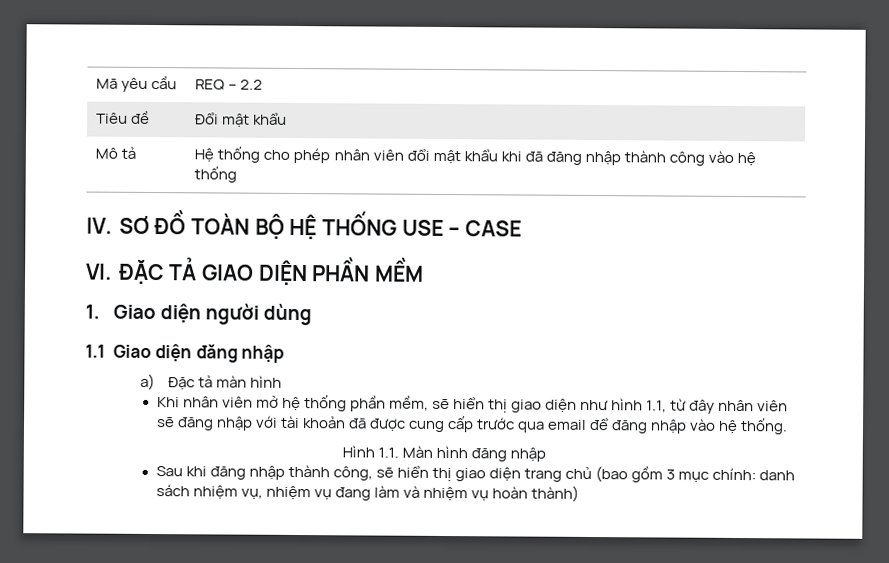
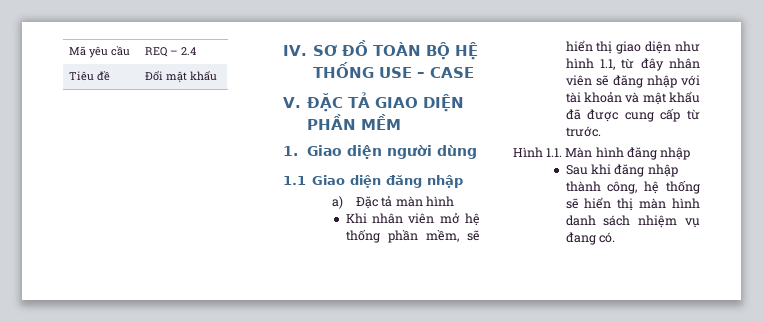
- Mã yêu cầu | REQ – 2.2
+ Mã yêu cầu | REQ – 2.4
- Mô tả | Hệ thống cho phép nhân viên đổi mật khẩu khi đã đăng nhập thành công vào hệ thống
- VI. ĐẶC TẢ GIAO DIỆN PHẦN MỀM
+ V. ĐẶC TẢ GIAO DIỆN PHẦN MỀM
- Khi nhân viên mở hệ thống phần mềm, sẽ hiển thị giao diện như hình 1.1, từ đây nhân viên sẽ đăng nhập với tài khoản đã được cung cấp trước qua email để đăng nhập vào hệ thống.
+ Khi nhân viên mở hệ thống phần mềm, sẽ hiển thị giao diện như hình 1.1, từ đây nhân viên sẽ đăng nhập với tài khoản và mật khẩu đã được cung cấp từ trước.
- Sau khi đăng nhập thành công, sẽ hiển thị giao diện trang chủ (bao gồm 3 mục chính: danh sách nhiệm vụ, nhiệm vụ đang làm và nhiệm vụ hoàn thành)
+ Sau khi đăng nhập thành công, hệ thống sẽ hiển thị màn hình danh sách nhiệm vụ đang có.

